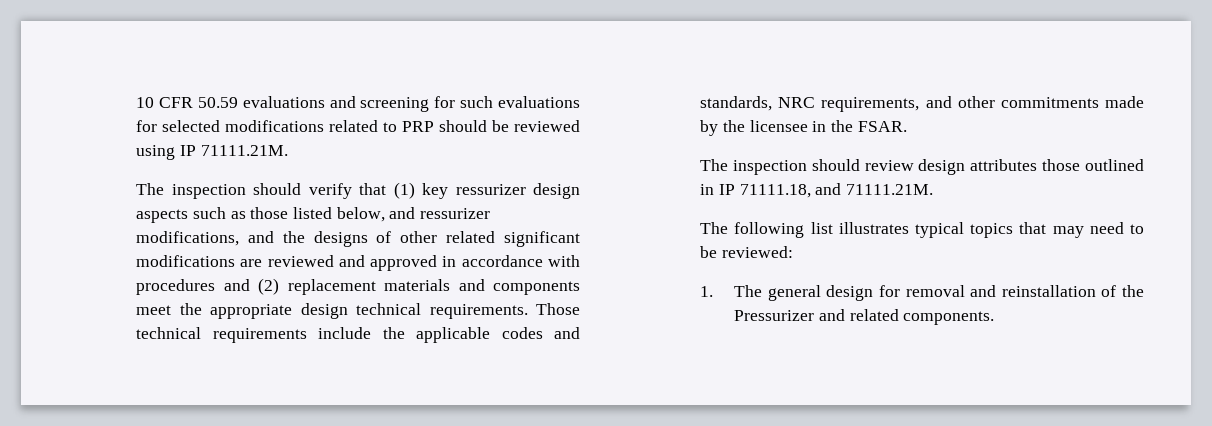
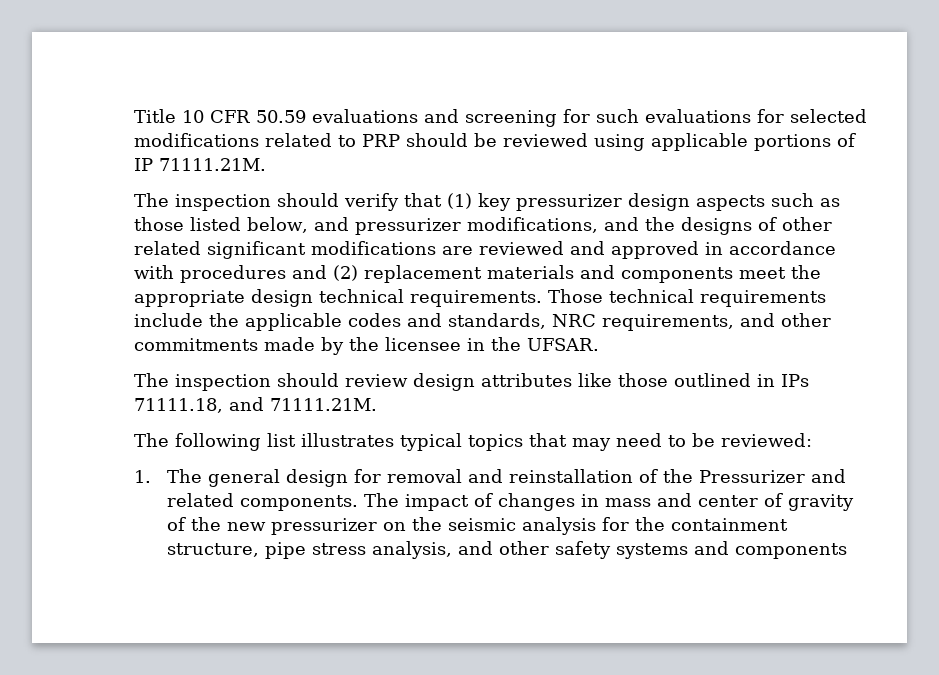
- 10 CFR 50.59 evaluations and screening for such evaluations for selected modifications related to PRP should be reviewed using IP 71111.21M.
+ Title 10 CFR 50.59 evaluations and screening for such evaluations for selected modifications related to PRP should be reviewed using applicable portions of IP 71111.21M.
- The inspection should verify that (1) key ressurizer design aspects such as those listed below, and ressurizer modifications, and the designs of other related significant modifications are reviewed and approved in accordance with procedures and (2) replacement materials and components meet the appropriate design technical requirements.
+ The inspection should verify that (1) key pressurizer design aspects such as those listed below, and pressurizer modifications, and the designs of other related significant modifications are reviewed and approved in accordance with procedures and (2) replacement materials and components meet the appropriate design technical requirements.
- Those technical requirements include the applicable codes and standards, NRC requirements, and other commitments made by the licensee in the FSAR.
+ Those technical requirements include the applicable codes and standards, NRC requirements, and other commitments made by the licensee in the UFSAR.
- The inspection should review design attributes those outlined in IP 71111.18, and 71111.21M.
+ The inspection should review design attributes like those outlined in IPs 71111.18, and 71111.21M.
+ The impact of changes in mass and center of gravity of the new pressurizer on the seismic analysis for the containment structure, pipe stress analysis, and other safety systems and components

